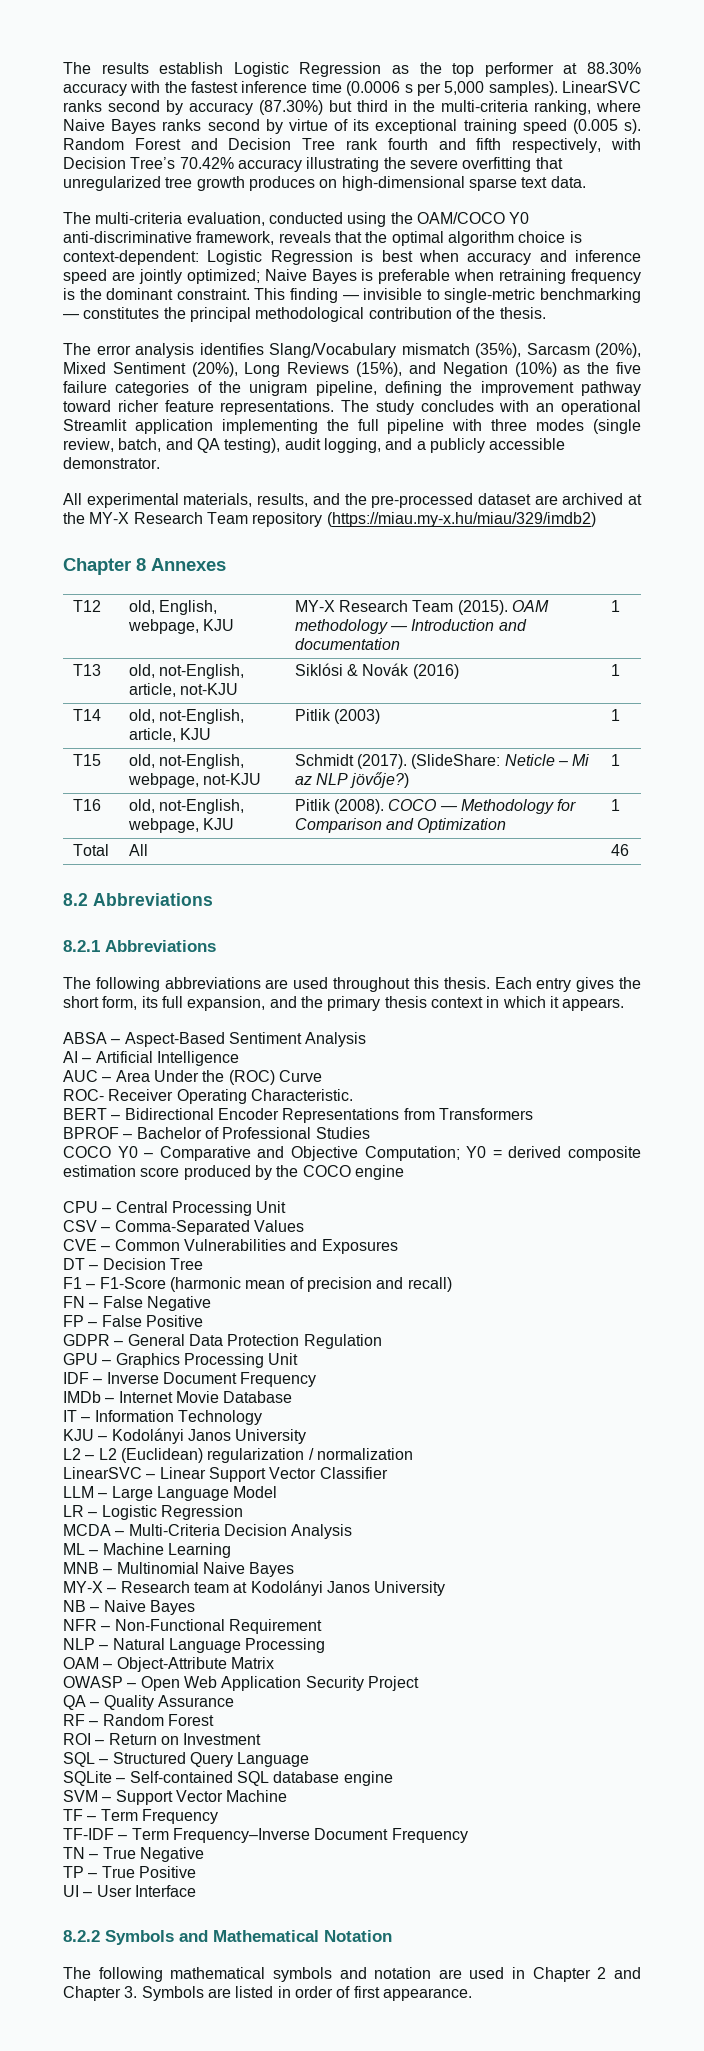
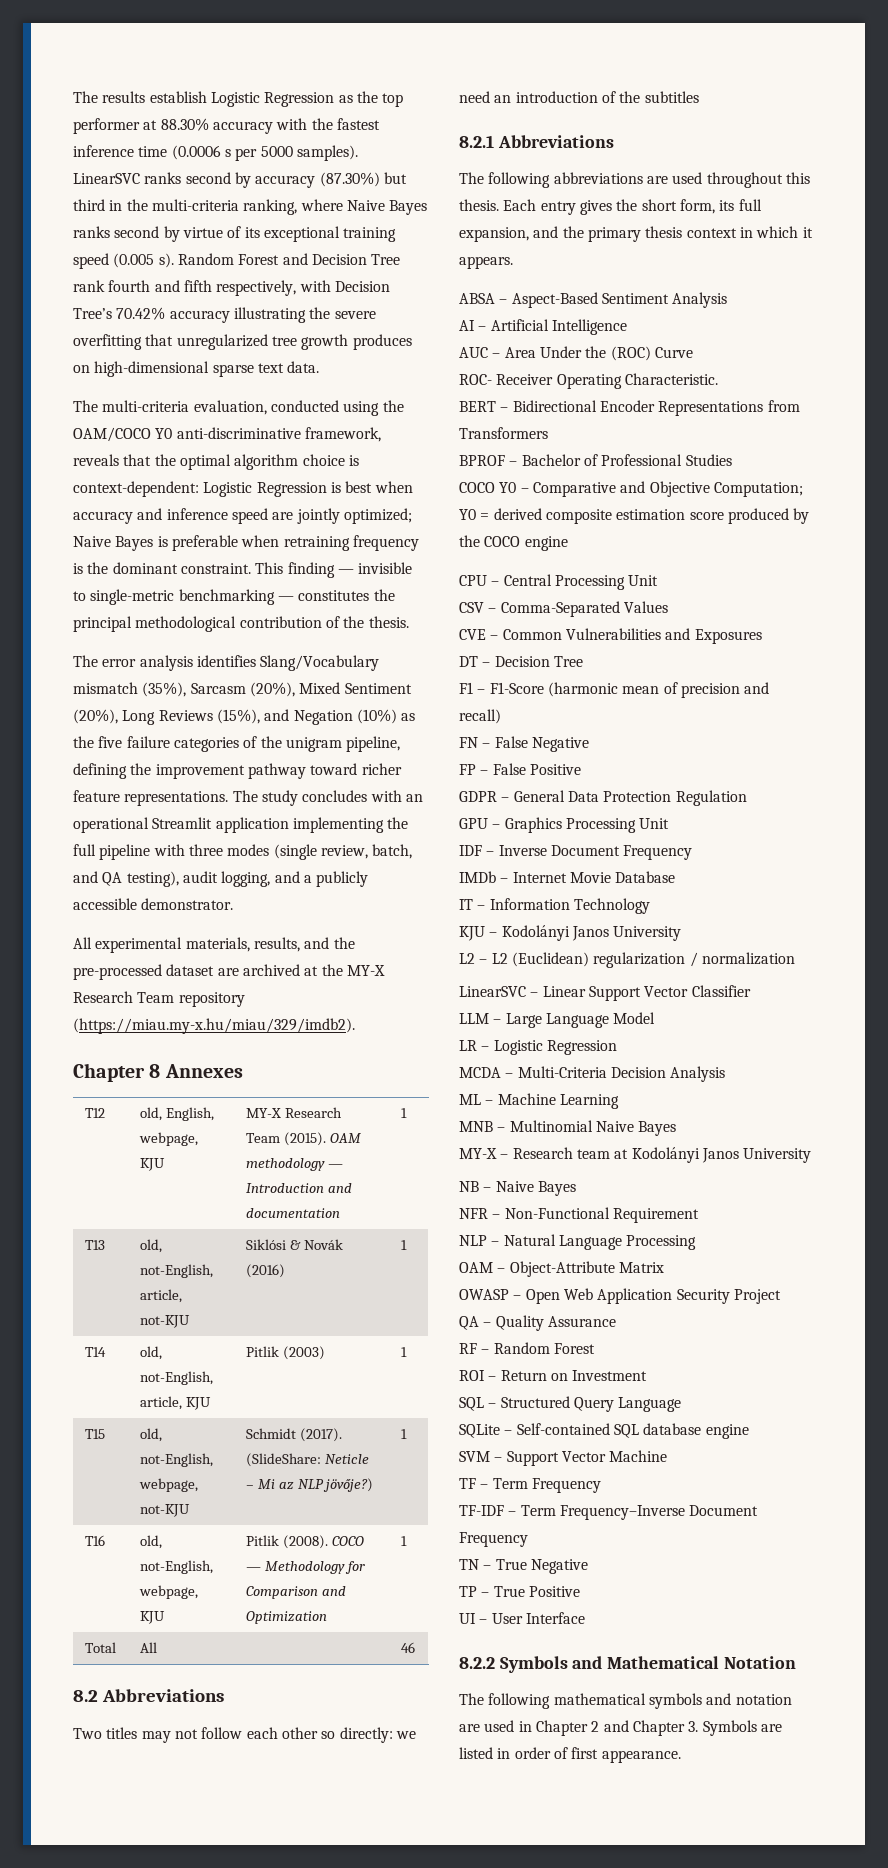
- The results establish Logistic Regression as the top performer at 88.30% accuracy with the fastest inference time (0.0006 s per 5,000 samples).
+ The results establish Logistic Regression as the top performer at 88.30% accuracy with the fastest inference time (0.0006 s per 5000 samples).
- All experimental materials, results, and the pre-processed dataset are archived at the MY-X Research Team repository (https://miau.my-x.hu/miau/329/imdb2)
+ All experimental materials, results, and the pre-processed dataset are archived at the MY-X Research Team repository (https://miau.my-x.hu/miau/329/imdb2).
+ Two titles may not follow each other so directly: we need an introduction of the subtitles

